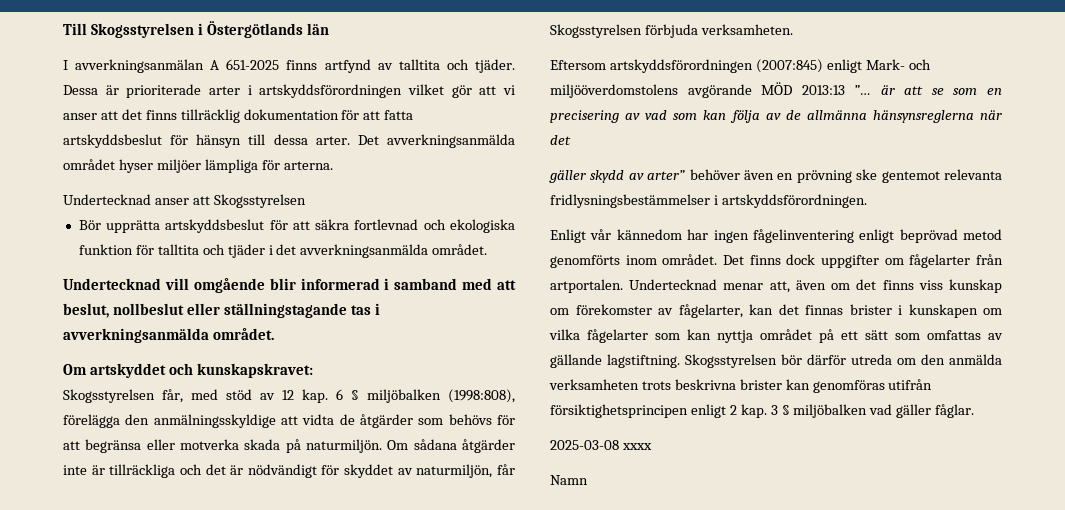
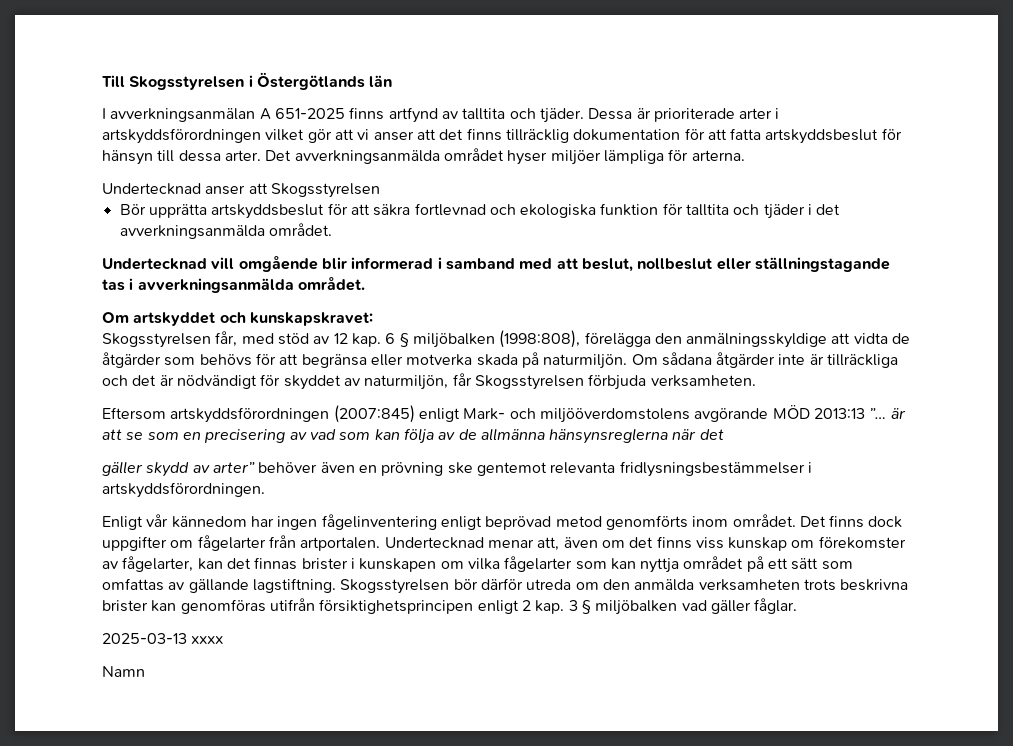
- 2025-03-08 xxxx
+ 2025-03-13 xxxx

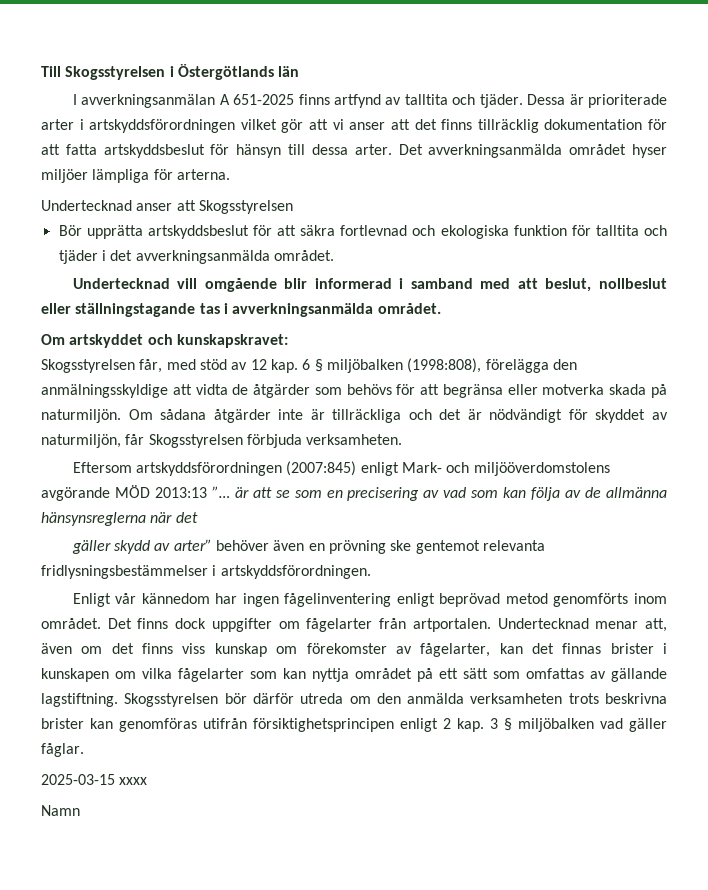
- 2025-03-13 xxxx
+ 2025-03-15 xxxx

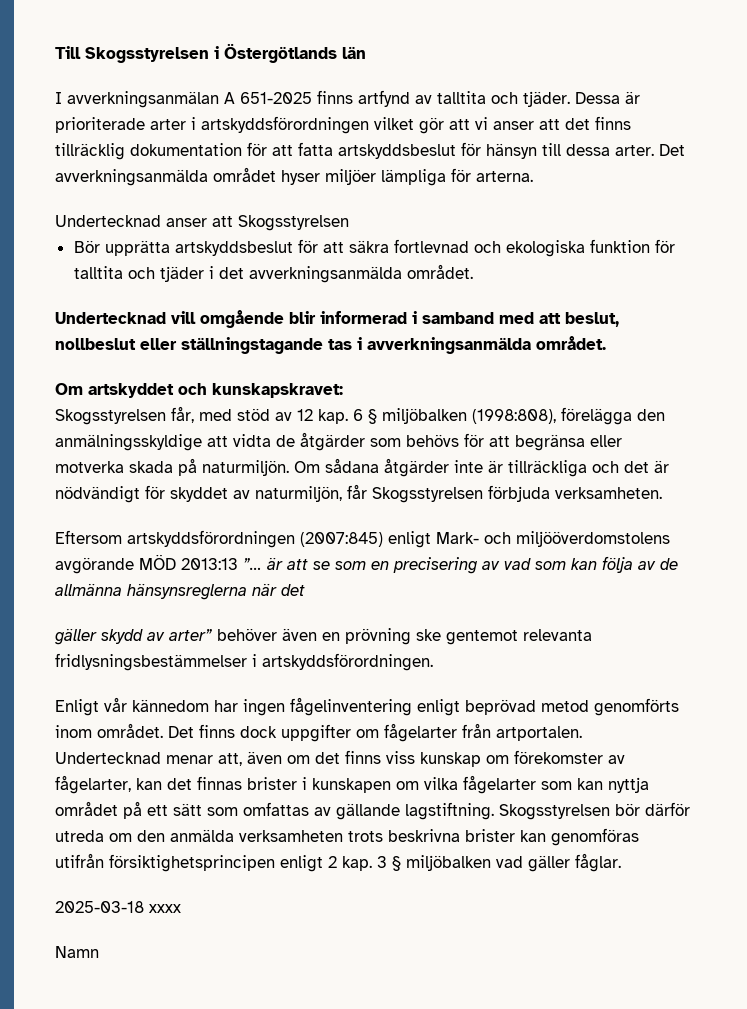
- 2025-03-15 xxxx
+ 2025-03-18 xxxx

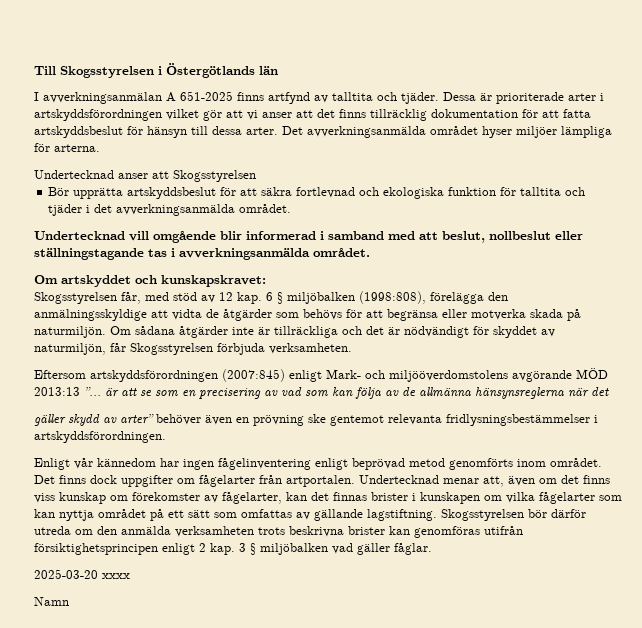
- 2025-03-18 xxxx
+ 2025-03-20 xxxx

